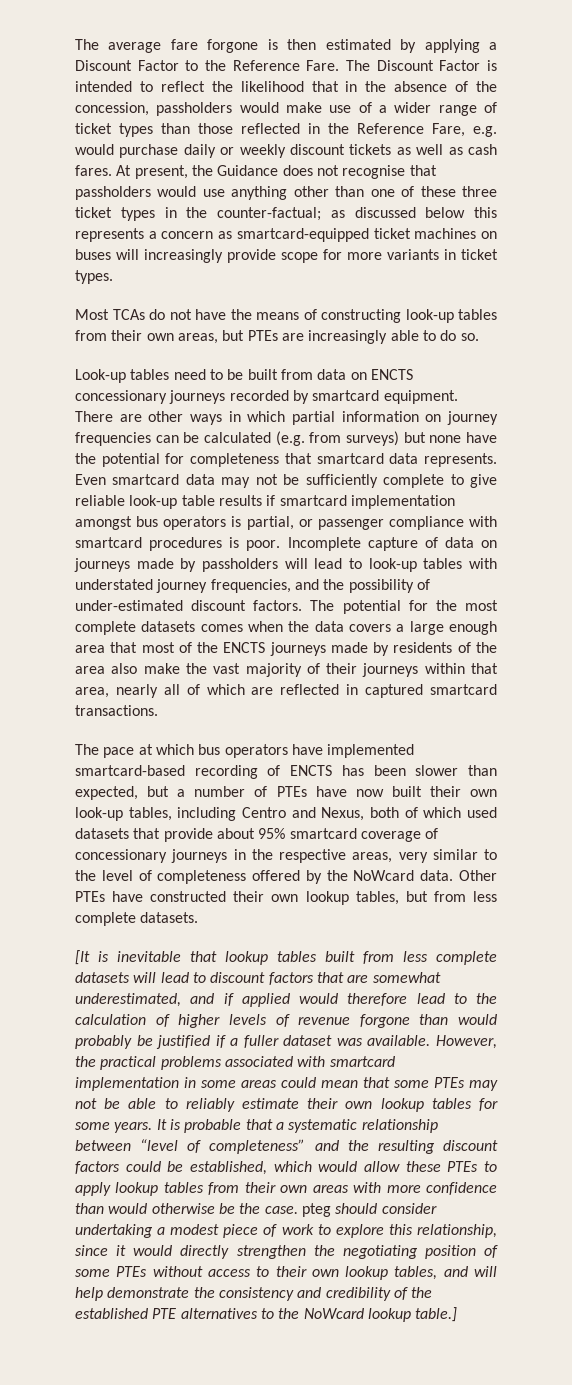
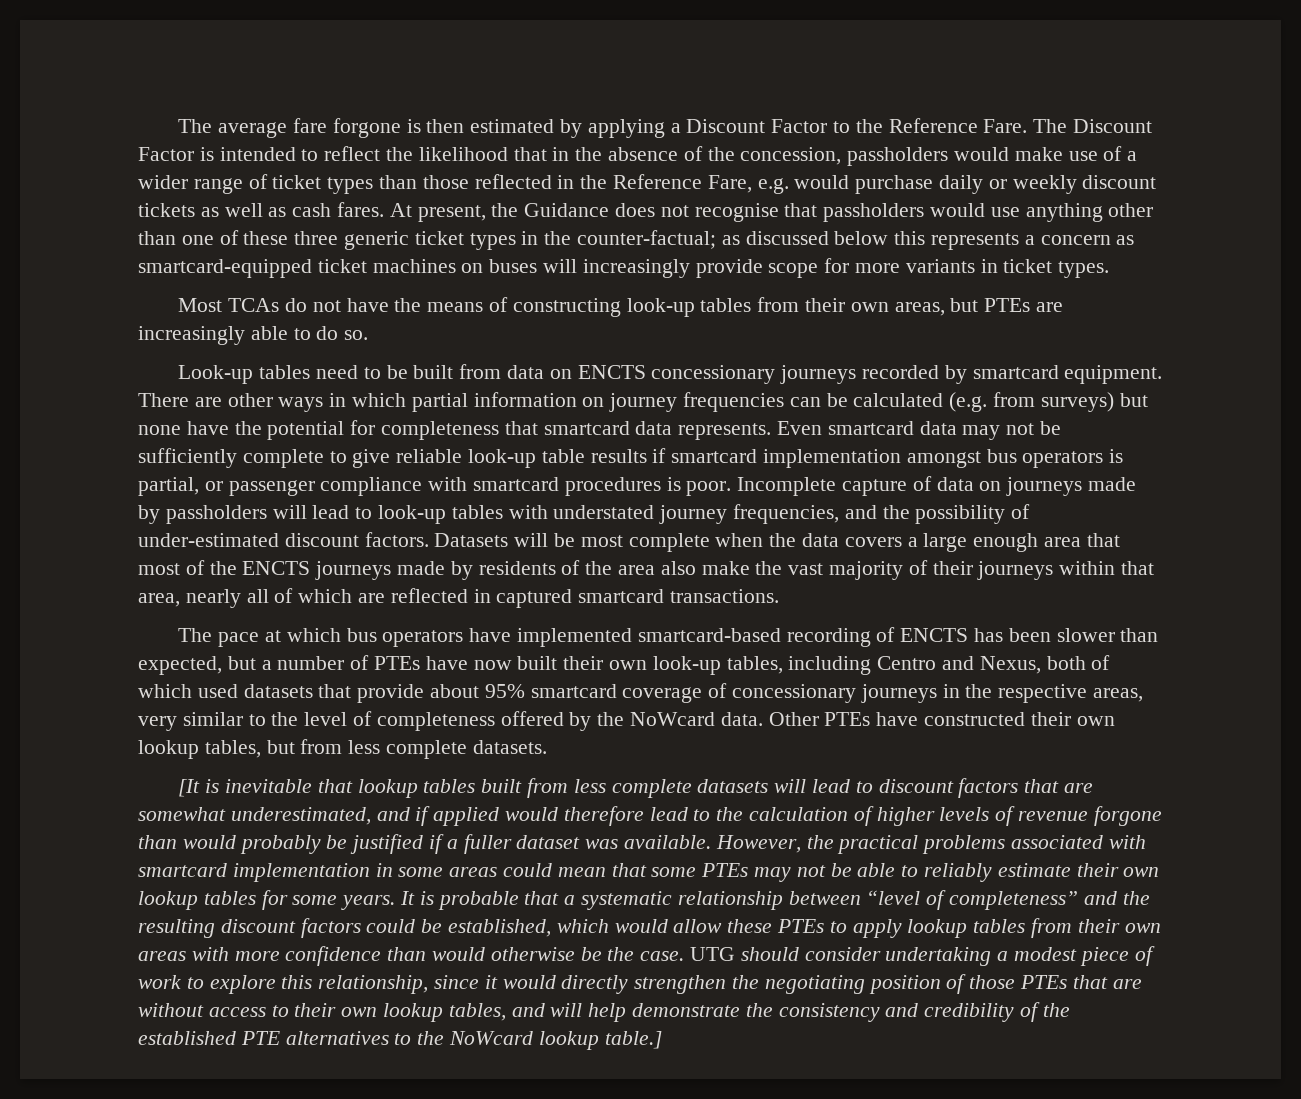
- At present, the Guidance does not recognise that passholders would use anything other than one of these three ticket types in the counter-factual; as discussed below this represents a concern as smartcard-equipped ticket machines on buses will increasingly provide scope for more variants in ticket types.
+ At present, the Guidance does not recognise that passholders would use anything other than one of these three generic ticket types in the counter-factual; as discussed below this represents a concern as smartcard-equipped ticket machines on buses will increasingly provide scope for more variants in ticket types.
- The potential for the most complete datasets comes when the data covers a large enough area that most of the ENCTS journeys made by residents of the area also make the vast majority of their journeys within that area, nearly all of which are reflected in captured smartcard transactions.
+ Datasets will be most complete when the data covers a large enough area that most of the ENCTS journeys made by residents of the area also make the vast majority of their journeys within that area, nearly all of which are reflected in captured smartcard transactions.
- It is probable that a systematic relationship between “level of completeness” and the resulting discount factors could be established, which would allow these PTEs to apply lookup tables from their own areas with more confidence than would otherwise be the case. pteg should consider undertaking a modest piece of work to explore this relationship, since it would directly strengthen the negotiating position of some PTEs without access to their own lookup tables, and will help demonstrate the consistency and credibility of the established PTE alternatives to the NoWcard lookup table.]
+ It is probable that a systematic relationship between “level of completeness” and the resulting discount factors could be established, which would allow these PTEs to apply lookup tables from their own areas with more confidence than would otherwise be the case. UTG should consider undertaking a modest piece of work to explore this relationship, since it would directly strengthen the negotiating position of those PTEs that are without access to their own lookup tables, and will help demonstrate the consistency and credibility of the established PTE alternatives to the NoWcard lookup table.]

